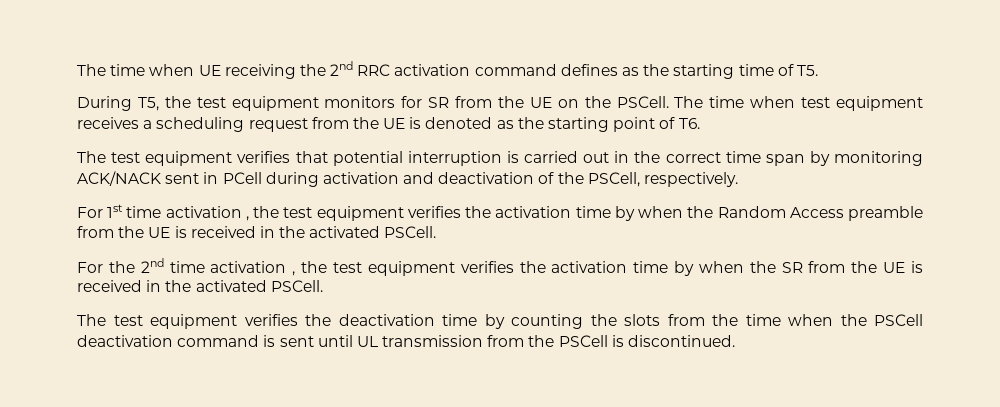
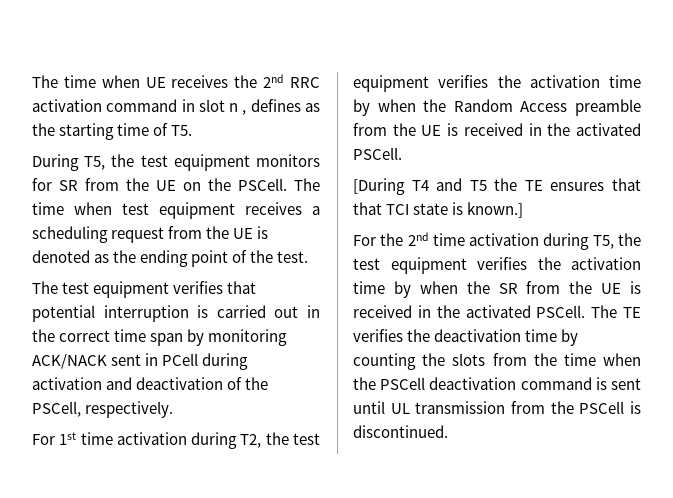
- The time when UE receiving the 2nd RRC activation command defines as the starting time of T5.
+ The time when UE receives the 2nd RRC activation command in slot n , defines as the starting time of T5.
- The time when test equipment receives a scheduling request from the UE is denoted as the starting point of T6.
+ The time when test equipment receives a scheduling request from the UE is denoted as the ending point of the test.
- For 1st time activation , the test equipment verifies the activation time by when the Random Access preamble from the UE is received in the activated PSCell.
+ For 1st time activation during T2, the test equipment verifies the activation time by when the Random Access preamble from the UE is received in the activated PSCell.
+ [During T4 and T5 the TE ensures that that TCI state is known.]
- For the 2nd time activation , the test equipment verifies the activation time by when the SR from the UE is received in the activated PSCell.
- The test equipment verifies the deactivation time by counting the slots from the time when the PSCell deactivation command is sent until UL transmission from the PSCell is discontinued.
+ For the 2nd time activation during T5, the test equipment verifies the activation time by when the SR from the UE is received in the activated PSCell. The TE verifies the deactivation time by counting the slots from the time when the PSCell deactivation command is sent until UL transmission from the PSCell is discontinued.

